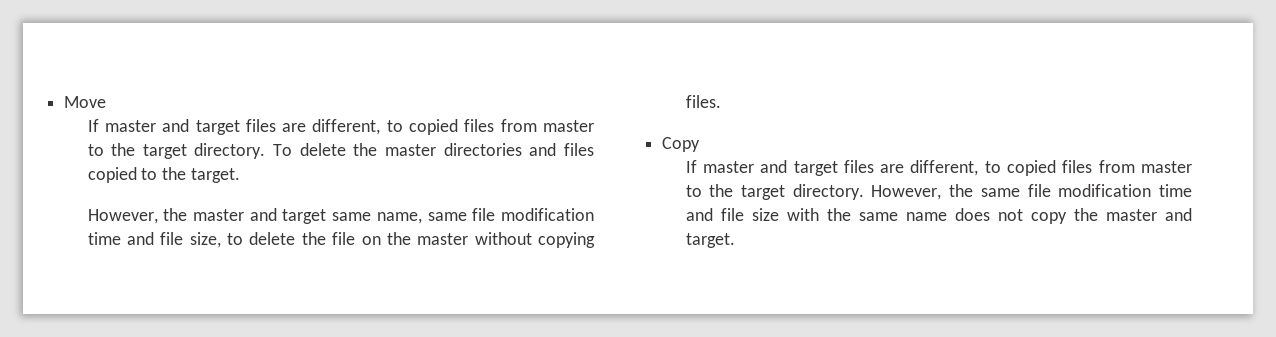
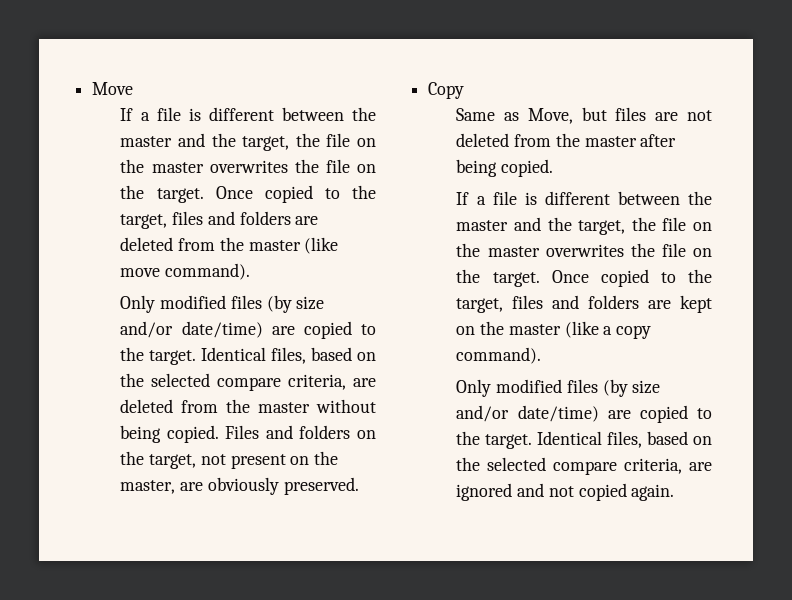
- If master and target files are different, to copied files from master to the target directory. To delete the master directories and files copied to the target.
- However, the master and target same name, same file modification time and file size, to delete the file on the master without copying files.
+ If a file is different between the master and the target, the file on the master overwrites the file on the target. Once copied to the target, files and folders are deleted from the master (like move command).
+ Only modified files (by size and/or date/time) are copied to the target. Identical files, based on the selected compare criteria, are deleted from the master without being copied. Files and folders on the target, not present on the master, are obviously preserved.
  Copy
- If master and target files are different, to copied files from master to the target directory. However, the same file modification time and file size with the same name does not copy the master and target.
+ Same as Move, but files are not deleted from the master after being copied.
+ If a file is different between the master and the target, the file on the master overwrites the file on the target. Once copied to the target, files and folders are kept on the master (like a copy command).
+ Only modified files (by size and/or date/time) are copied to the target. Identical files, based on the selected compare criteria, are ignored and not copied again.

